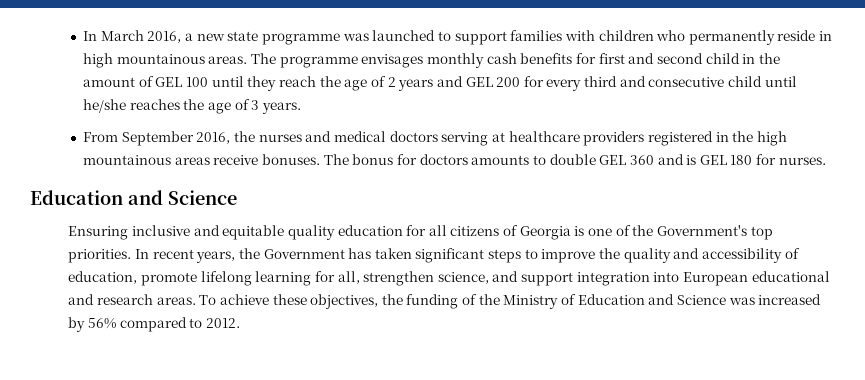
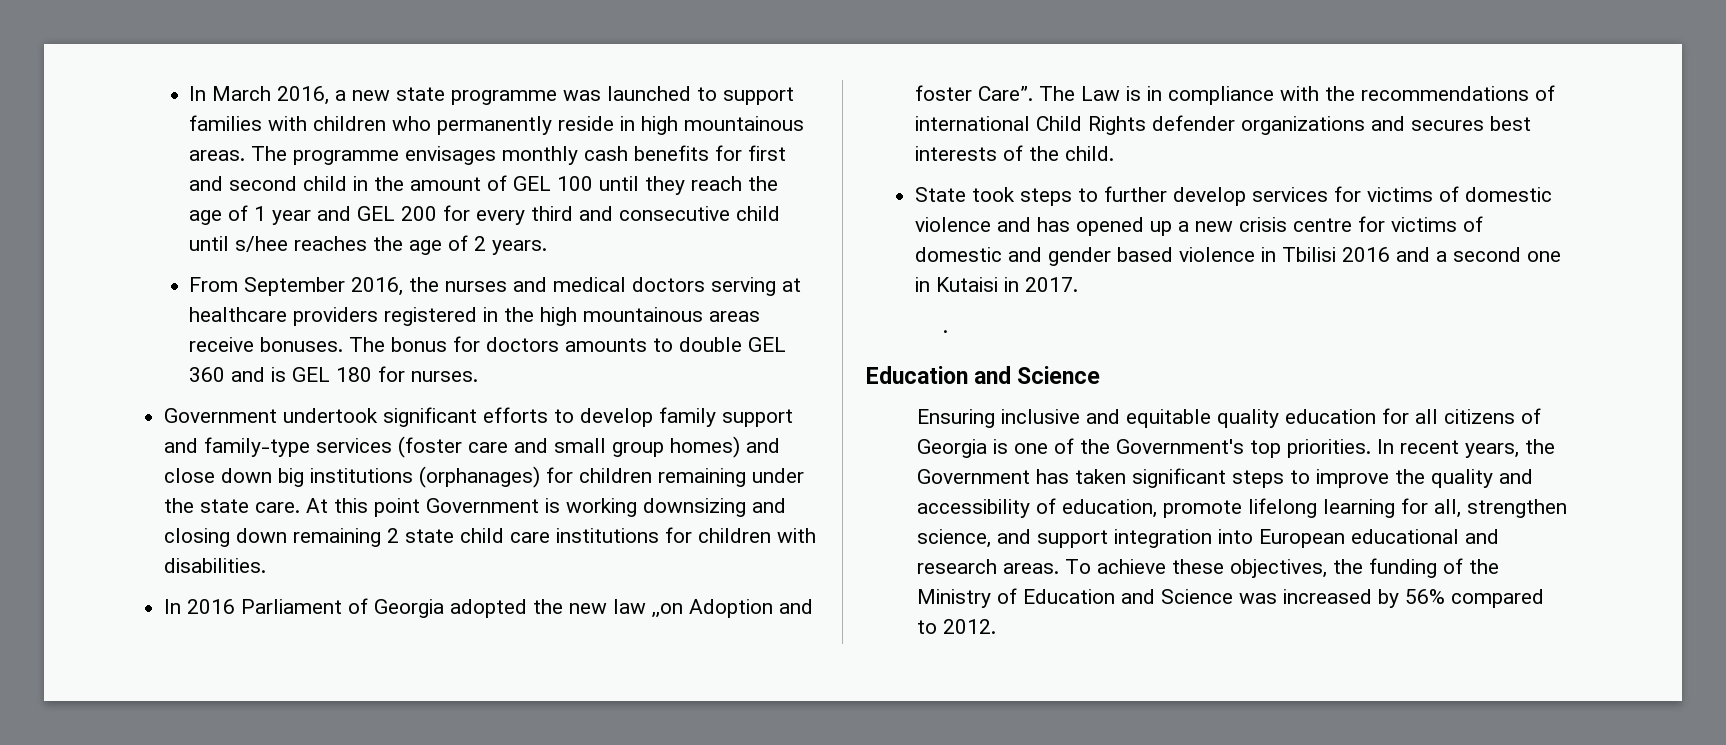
- The programme envisages monthly cash benefits for first and second child in the amount of GEL 100 until they reach the age of 2 years and GEL 200 for every third and consecutive child until he/she reaches the age of 3 years.
+ The programme envisages monthly cash benefits for first and second child in the amount of GEL 100 until they reach the age of 1 year and GEL 200 for every third and consecutive child until s/hee reaches the age of 2 years.
+ Government undertook significant efforts to develop family support and family-type services (foster care and small group homes) and close down big institutions (orphanages) for children remaining under the state care. At this point Government is working downsizing and closing down remaining 2 state child care institutions for children with disabilities.
+ In 2016 Parliament of Georgia adopted the new law ,,on Adoption and foster Care”. The Law is in compliance with the recommendations of international Child Rights defender organizations and secures best interests of the child.
+ State took steps to further develop services for victims of domestic violence and has opened up a new crisis centre for victims of domestic and gender based violence in Tbilisi 2016 and a second one in Kutaisi in 2017.
+ .

